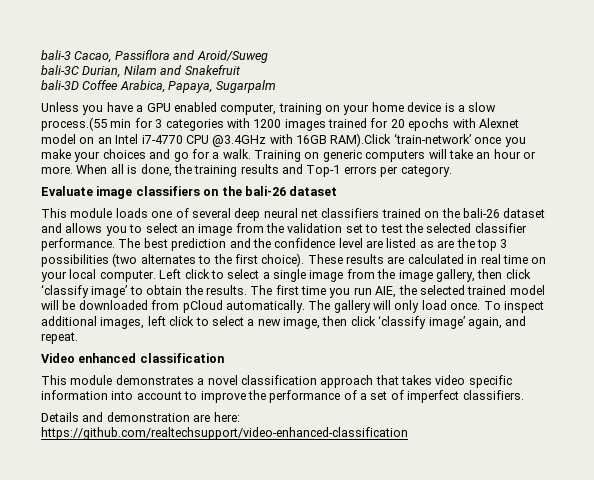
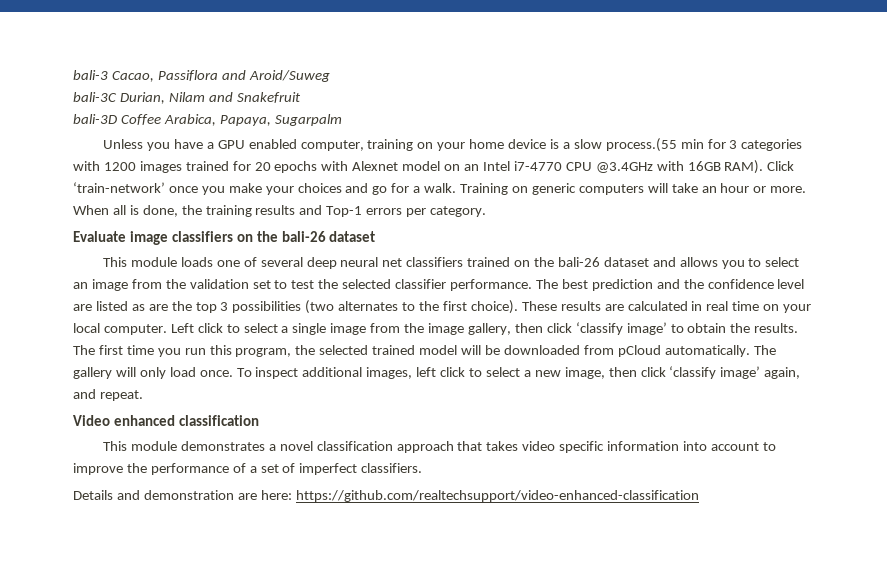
- Unless you have a GPU enabled computer, training on your home device is a slow process.(55 min for 3 categories with 1200 images trained for 20 epochs with Alexnet model on an Intel i7-4770 CPU @3.4GHz with 16GB RAM).Click ‘train-network’ once you make your choices and go for a walk.
+ Unless you have a GPU enabled computer, training on your home device is a slow process.(55 min for 3 categories with 1200 images trained for 20 epochs with Alexnet model on an Intel i7-4770 CPU @3.4GHz with 16GB RAM). Click ‘train-network’ once you make your choices and go for a walk.
- The first time you run AIE, the selected trained model will be downloaded from pCloud automatically.
+ The first time you run this program, the selected trained model will be downloaded from pCloud automatically.

